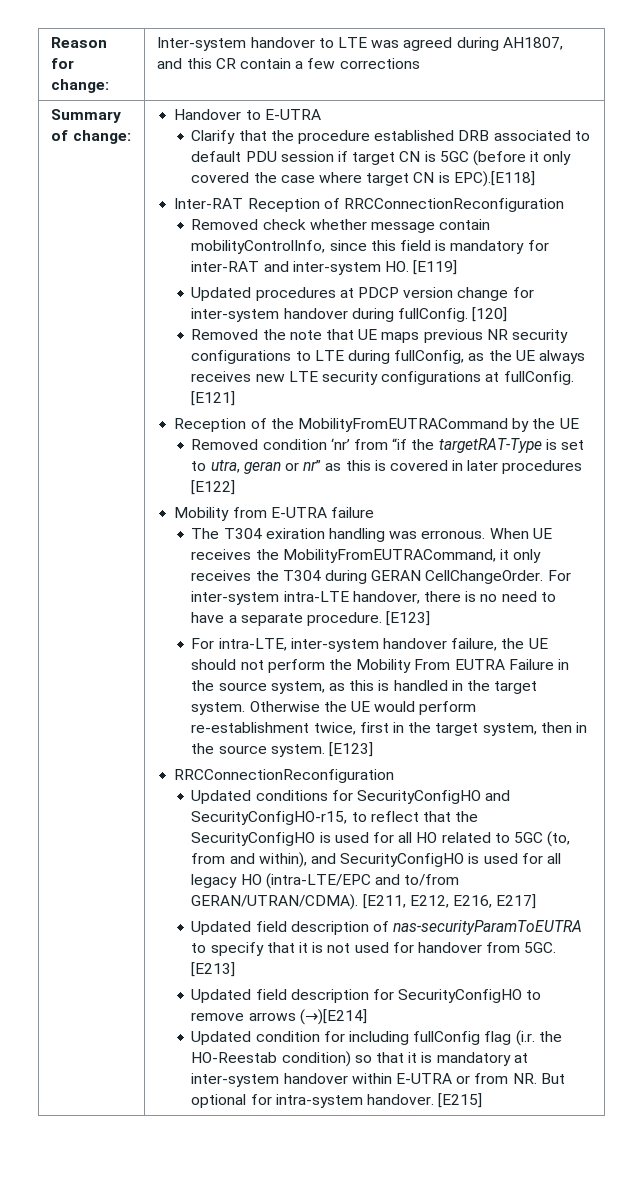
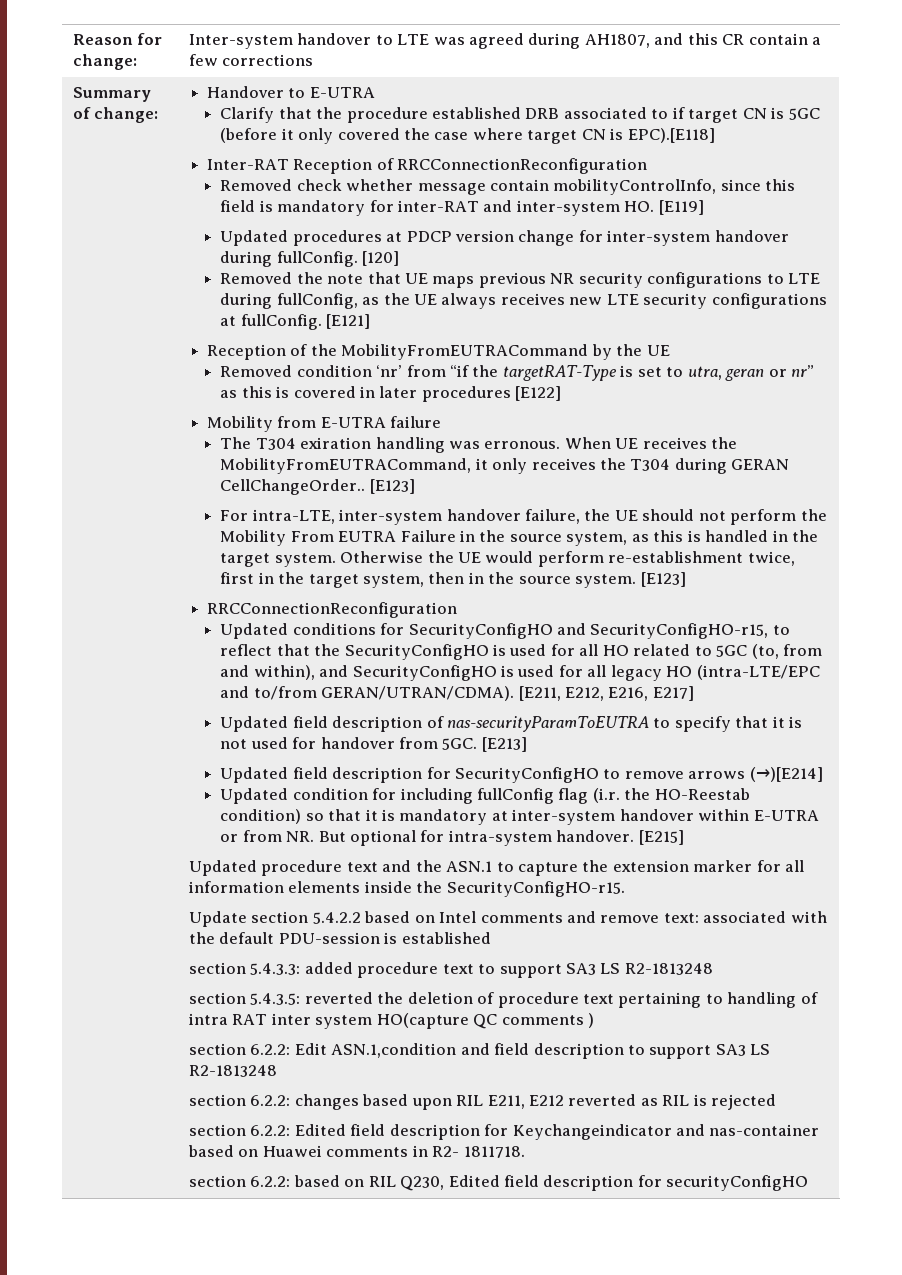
- Clarify that the procedure established DRB associated to default PDU session if target CN is 5GC (before it only covered the case where target CN is EPC).[E118]
+ Clarify that the procedure established DRB associated to if target CN is 5GC (before it only covered the case where target CN is EPC).[E118]
- When UE receives the MobilityFromEUTRACommand, it only receives the T304 during GERAN CellChangeOrder. For inter-system intra-LTE handover, there is no need to have a separate procedure.
+ When UE receives the MobilityFromEUTRACommand, it only receives the T304 during GERAN CellChangeOrder..
+ Updated procedure text and the ASN.1 to capture the extension marker for all information elements inside the SecurityConfigHO-r15.
+ Update section 5.4.2.2 based on Intel comments and remove text: associated with the default PDU-session is established
+ section 5.4.3.3: added procedure text to support SA3 LS R2-1813248
+ section 5.4.3.5: reverted the deletion of procedure text pertaining to handling of intra RAT inter system HO(capture QC comments )
+ section 6.2.2: Edit ASN.1,condition and field description to support SA3 LS R2-1813248
+ section 6.2.2: changes based upon RIL E211, E212 reverted as RIL is rejected
+ section 6.2.2: Edited field description for Keychangeindicator and nas-container based on Huawei comments in R2- 1811718.
+ section 6.2.2: based on RIL Q230, Edited field description for securityConfigHO

